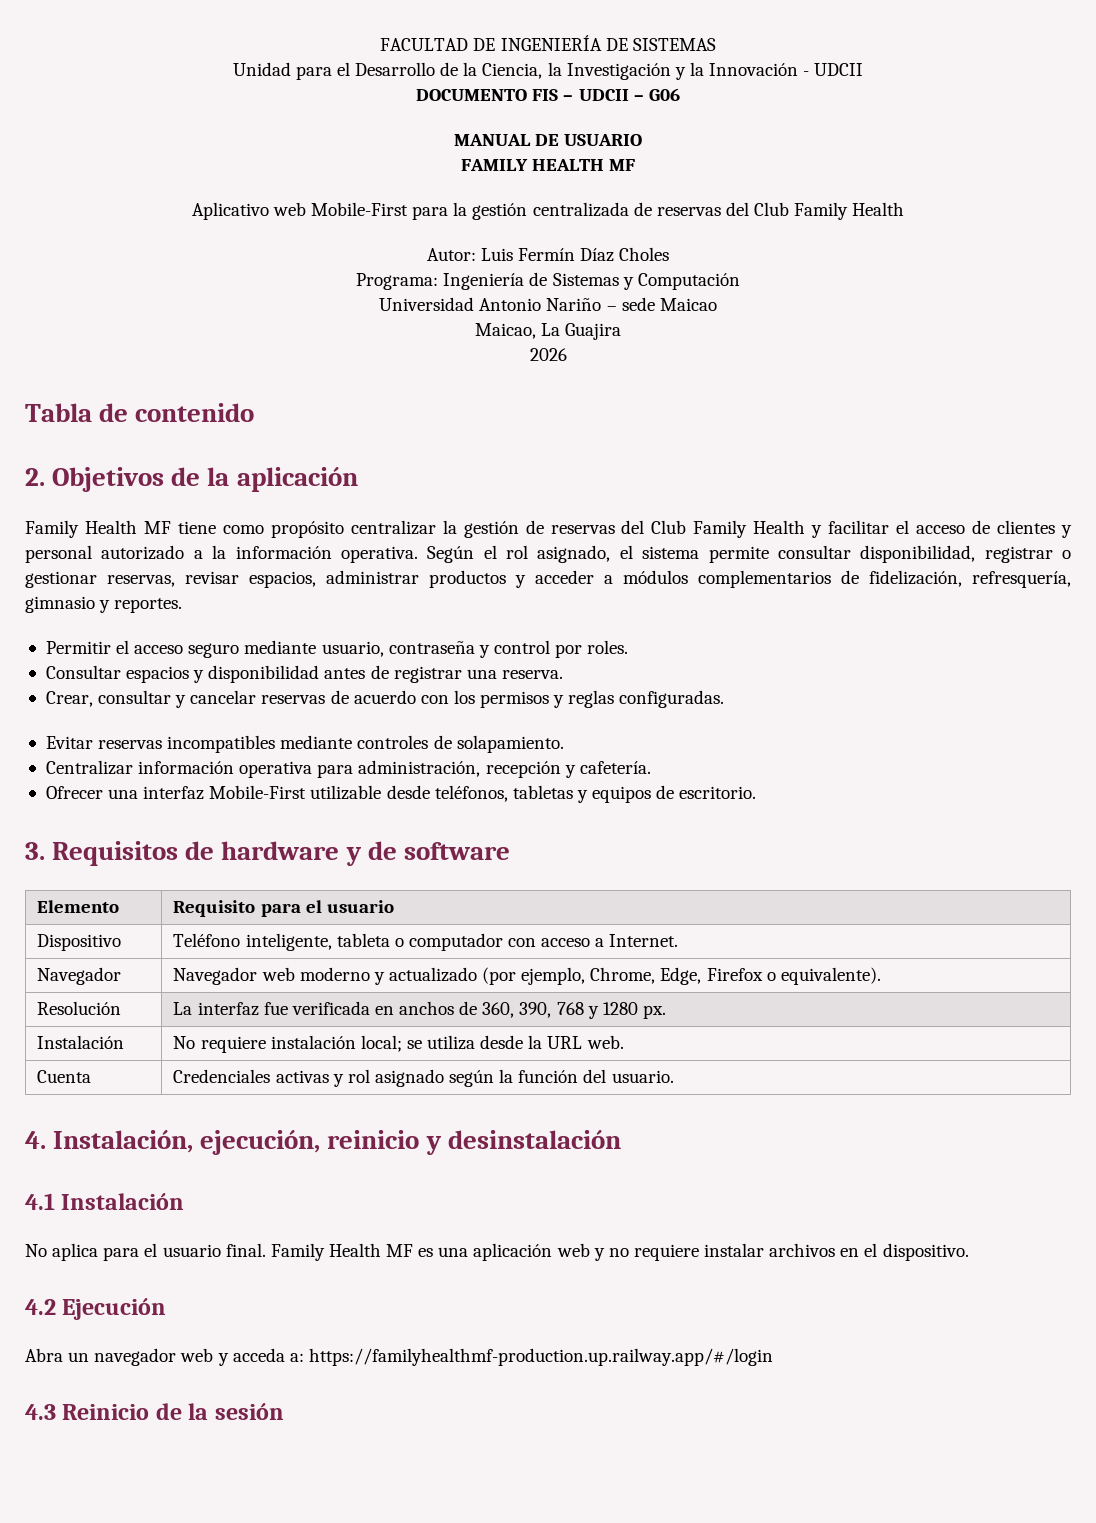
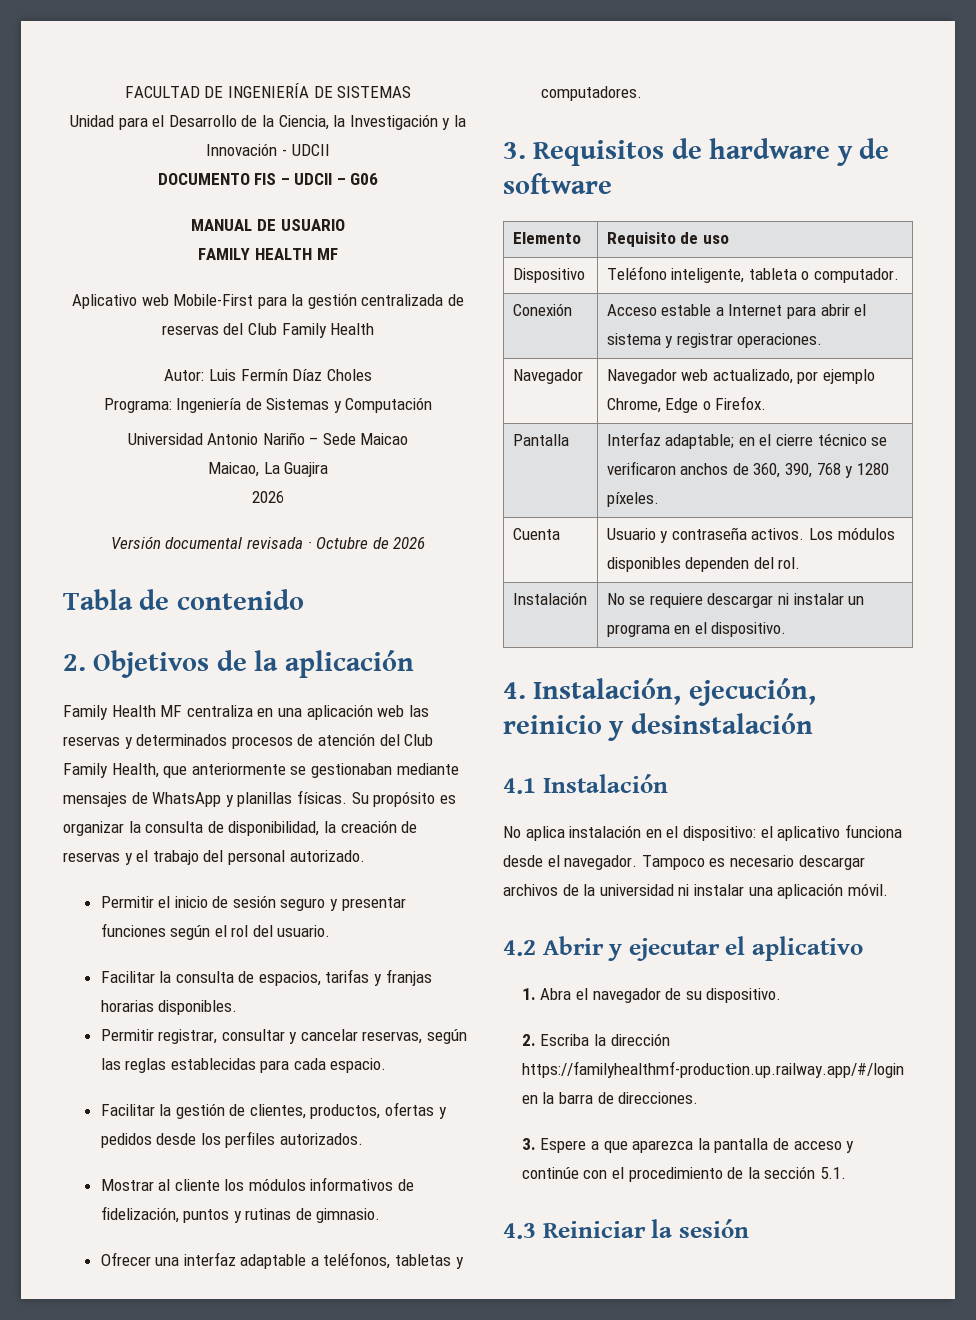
- Universidad Antonio Nariño – sede Maicao
+ Universidad Antonio Nariño – Sede Maicao
+ Versión documental revisada · Octubre de 2026
- Family Health MF tiene como propósito centralizar la gestión de reservas del Club Family Health y facilitar el acceso de clientes y personal autorizado a la información operativa. Según el rol asignado, el sistema permite consultar disponibilidad, registrar o gestionar reservas, revisar espacios, administrar productos y acceder a módulos complementarios de fidelización, refresquería, gimnasio y reportes.
- Permitir el acceso seguro mediante usuario, contraseña y control por roles.
- Consultar espacios y disponibilidad antes de registrar una reserva.
- Crear, consultar y cancelar reservas de acuerdo con los permisos y reglas configuradas.
- Evitar reservas incompatibles mediante controles de solapamiento.
- Centralizar información operativa para administración, recepción y cafetería.
- Ofrecer una interfaz Mobile-First utilizable desde teléfonos, tabletas y equipos de escritorio.
+ Family Health MF centraliza en una aplicación web las reservas y determinados procesos de atención del Club Family Health, que anteriormente se gestionaban mediante mensajes de WhatsApp y planillas físicas. Su propósito es organizar la consulta de disponibilidad, la creación de reservas y el trabajo del personal autorizado.
+ Permitir el inicio de sesión seguro y presentar funciones según el rol del usuario.
+ Facilitar la consulta de espacios, tarifas y franjas horarias disponibles.
+ Permitir registrar, consultar y cancelar reservas, según las reglas establecidas para cada espacio.
+ Facilitar la gestión de clientes, productos, ofertas y pedidos desde los perfiles autorizados.
+ Mostrar al cliente los módulos informativos de fidelización, puntos y rutinas de gimnasio.
+ Ofrecer una interfaz adaptable a teléfonos, tabletas y computadores.
- Elemento | Requisito para el usuario
+ Elemento | Requisito de uso
- Dispositivo | Teléfono inteligente, tableta o computador con acceso a Internet.
- Navegador | Navegador web moderno y actualizado (por ejemplo, Chrome, Edge, Firefox o equivalente).
- Resolución | La interfaz fue verificada en anchos de 360, 390, 768 y 1280 px.
- Instalación | No requiere instalación local; se utiliza desde la URL web.
- Cuenta | Credenciales activas y rol asignado según la función del usuario.
+ Dispositivo | Teléfono inteligente, tableta o computador.
+ Conexión | Acceso estable a Internet para abrir el sistema y registrar operaciones.
+ Navegador | Navegador web actualizado, por ejemplo Chrome, Edge o Firefox.
+ Pantalla | Interfaz adaptable; en el cierre técnico se verificaron anchos de 360, 390, 768 y 1280 píxeles.
+ Cuenta | Usuario y contraseña activos. Los módulos disponibles dependen del rol.
+ Instalación | No se requiere descargar ni instalar un programa en el dispositivo.
- No aplica para el usuario final. Family Health MF es una aplicación web y no requiere instalar archivos en el dispositivo.
- 4.2 Ejecución
- Abra un navegador web y acceda a: https://familyhealthmf-production.up.railway.app/#/login
+ No aplica instalación en el dispositivo: el aplicativo funciona desde el navegador. Tampoco es necesario descargar archivos de la universidad ni instalar una aplicación móvil.
+ 4.2 Abrir y ejecutar el aplicativo
+ 1. Abra el navegador de su dispositivo.
+ 2. Escriba la dirección https://familyhealthmf-production.up.railway.app/#/login en la barra de direcciones.
+ 3. Espere a que aparezca la pantalla de acceso y continúe con el procedimiento de la sección 5.1.
- 4.3 Reinicio de la sesión
+ 4.3 Reiniciar la sesión

